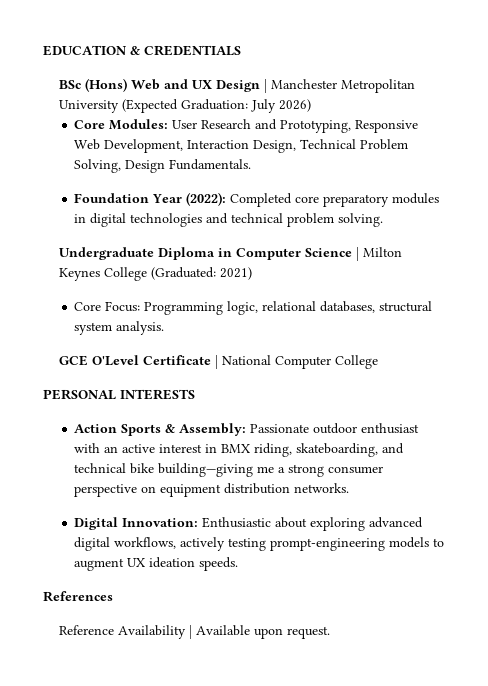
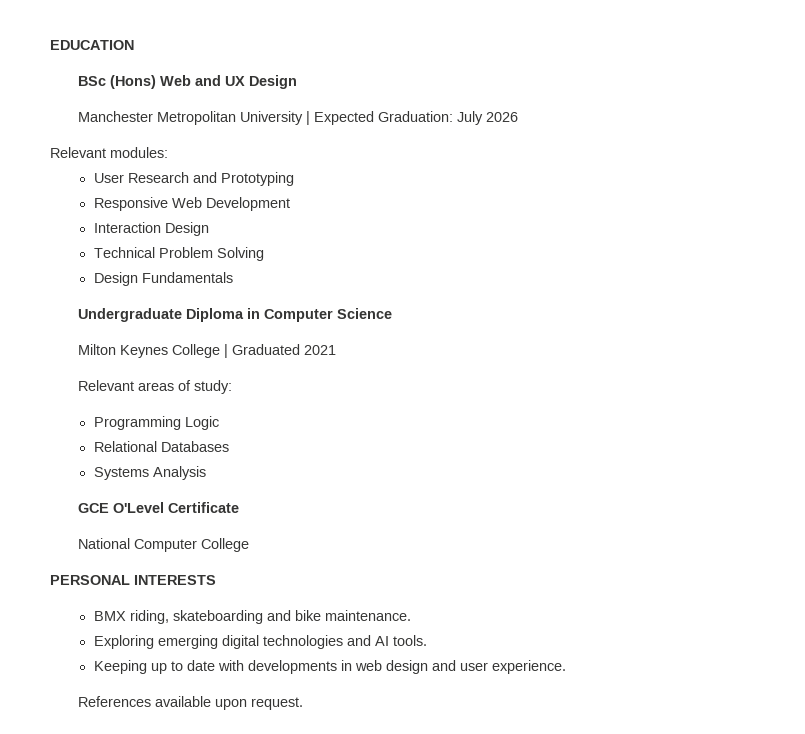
- EDUCATION & CREDENTIALS
+ EDUCATION
- BSc (Hons) Web and UX Design | Manchester Metropolitan University (Expected Graduation: July 2026)
- Core Modules: User Research and Prototyping, Responsive Web Development, Interaction Design, Technical Problem Solving, Design Fundamentals.
- Foundation Year (2022): Completed core preparatory modules in digital technologies and technical problem solving.
+ BSc (Hons) Web and UX Design
+ Manchester Metropolitan University | Expected Graduation: July 2026
+ Relevant modules:
+ User Research and Prototyping
+ Responsive Web Development
+ Interaction Design
+ Technical Problem Solving
+ Design Fundamentals
- Undergraduate Diploma in Computer Science | Milton Keynes College (Graduated: 2021)
- Core Focus: Programming logic, relational databases, structural system analysis.
+ Undergraduate Diploma in Computer Science
+ Milton Keynes College | Graduated 2021
+ Relevant areas of study:
+ Programming Logic
+ Relational Databases
+ Systems Analysis
- GCE O'Level Certificate | National Computer College
+ GCE O'Level Certificate
+ National Computer College
- Action Sports & Assembly: Passionate outdoor enthusiast with an active interest in BMX riding, skateboarding, and technical bike building—giving me a strong consumer perspective on equipment distribution networks.
- Digital Innovation: Enthusiastic about exploring advanced digital workflows, actively testing prompt-engineering models to augment UX ideation speeds.
- References
- Reference Availability | Available upon request.
+ BMX riding, skateboarding and bike maintenance.
+ Exploring emerging digital technologies and AI tools.
+ Keeping up to date with developments in web design and user experience.
+ References available upon request.

